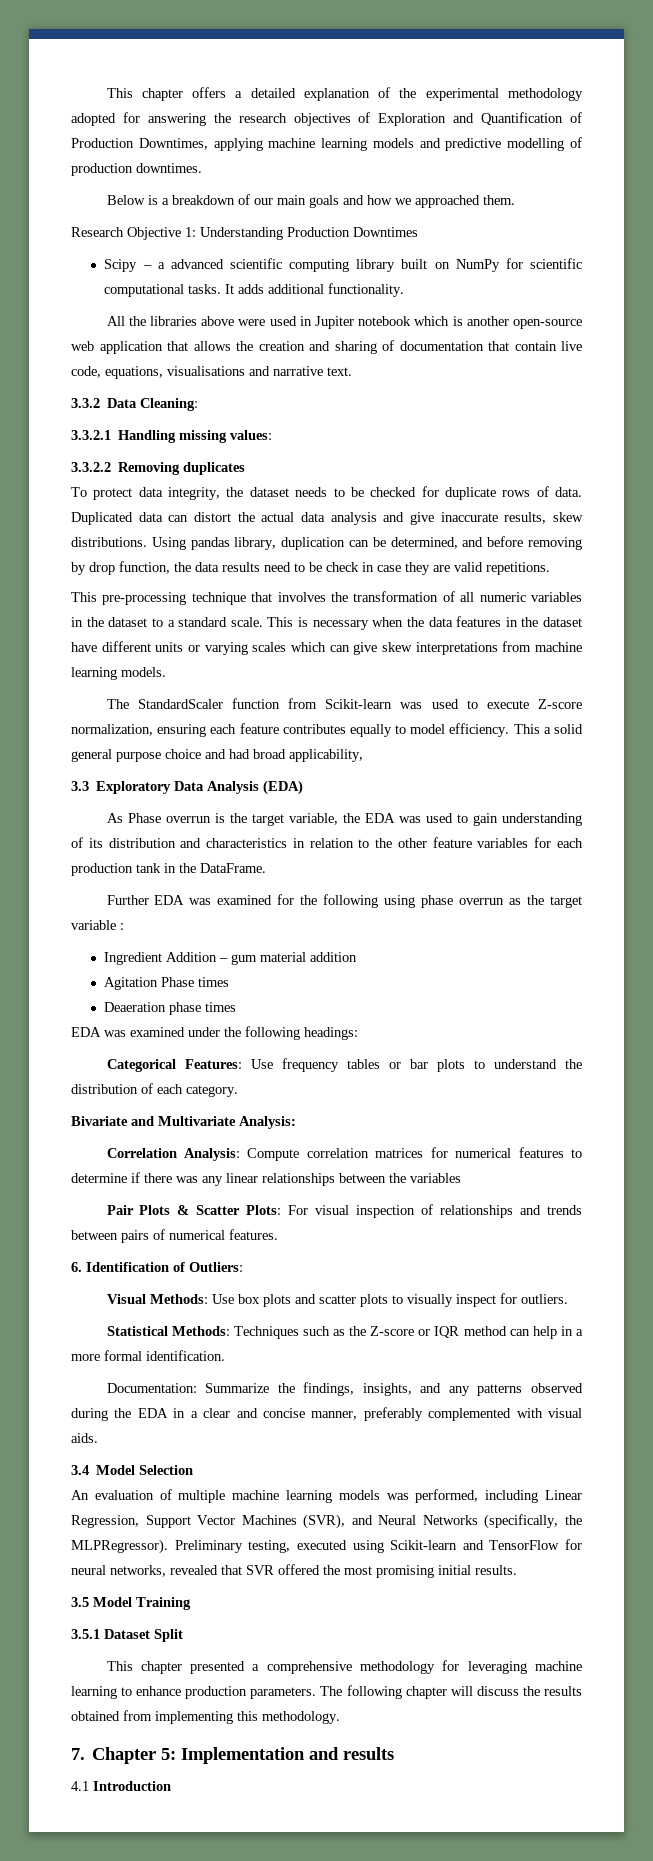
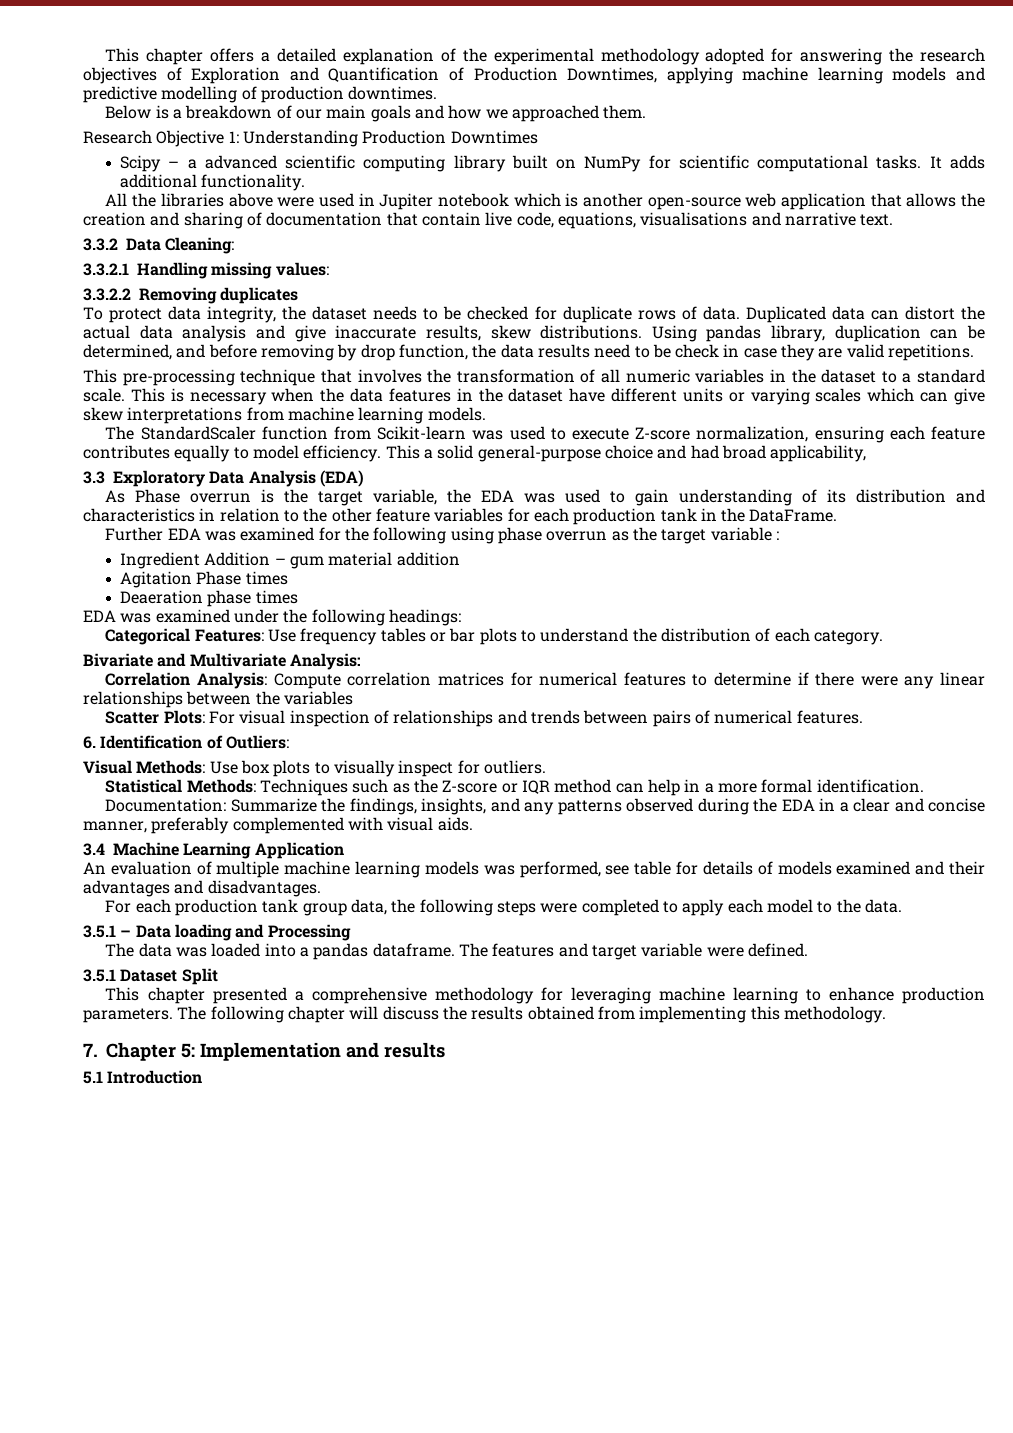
- This a solid general purpose choice and had broad applicability,
+ This a solid general-purpose choice and had broad applicability,
- Correlation Analysis: Compute correlation matrices for numerical features to determine if there was any linear relationships between the variables
+ Correlation Analysis: Compute correlation matrices for numerical features to determine if there were any linear relationships between the variables
- Pair Plots & Scatter Plots: For visual inspection of relationships and trends between pairs of numerical features.
+ Scatter Plots: For visual inspection of relationships and trends between pairs of numerical features.
- Visual Methods: Use box plots and scatter plots to visually inspect for outliers.
+ Visual Methods: Use box plots to visually inspect for outliers.
- 3.4 Model Selection
+ 3.4 Machine Learning Application
- An evaluation of multiple machine learning models was performed, including Linear Regression, Support Vector Machines (SVR), and Neural Networks (specifically, the MLPRegressor). Preliminary testing, executed using Scikit-learn and TensorFlow for neural networks, revealed that SVR offered the most promising initial results.
- 3.5 Model Training
+ An evaluation of multiple machine learning models was performed, see table for details of models examined and their advantages and disadvantages.
+ For each production tank group data, the following steps were completed to apply each model to the data.
+ 3.5.1 – Data loading and Processing
+ The data was loaded into a pandas dataframe. The features and target variable were defined.
- 4.1 Introduction
+ 5.1 Introduction

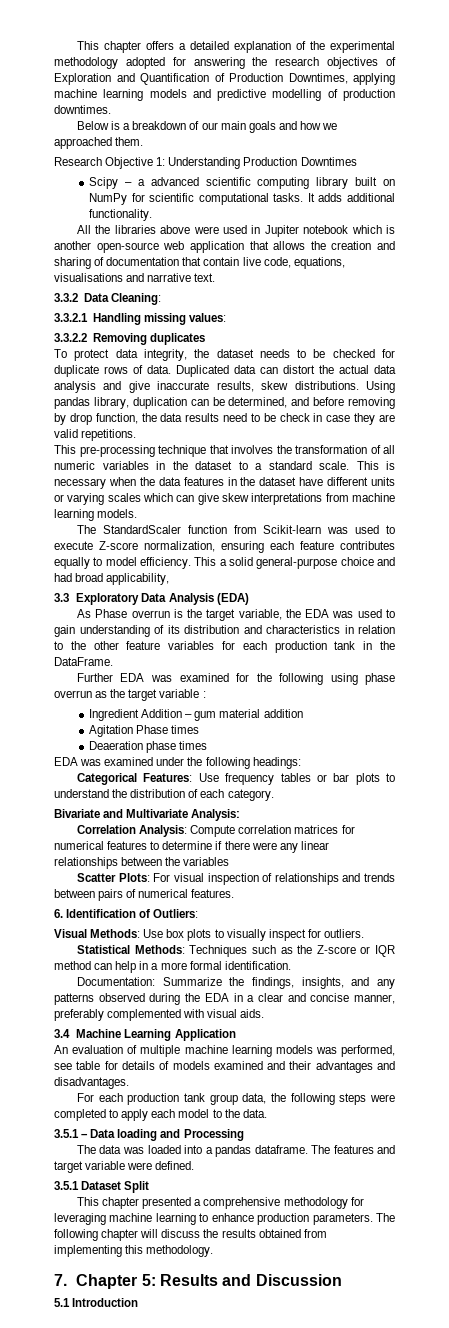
- 7. Chapter 5: Implementation and results
+ 7. Chapter 5: Results and Discussion

